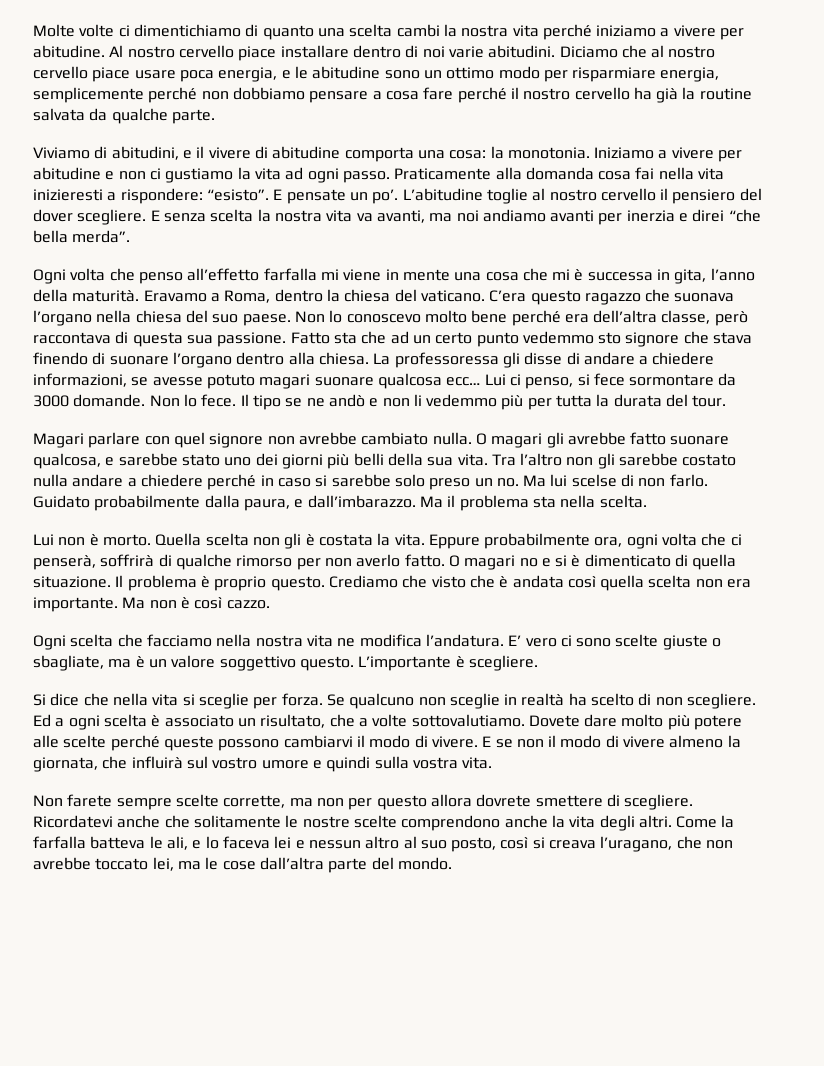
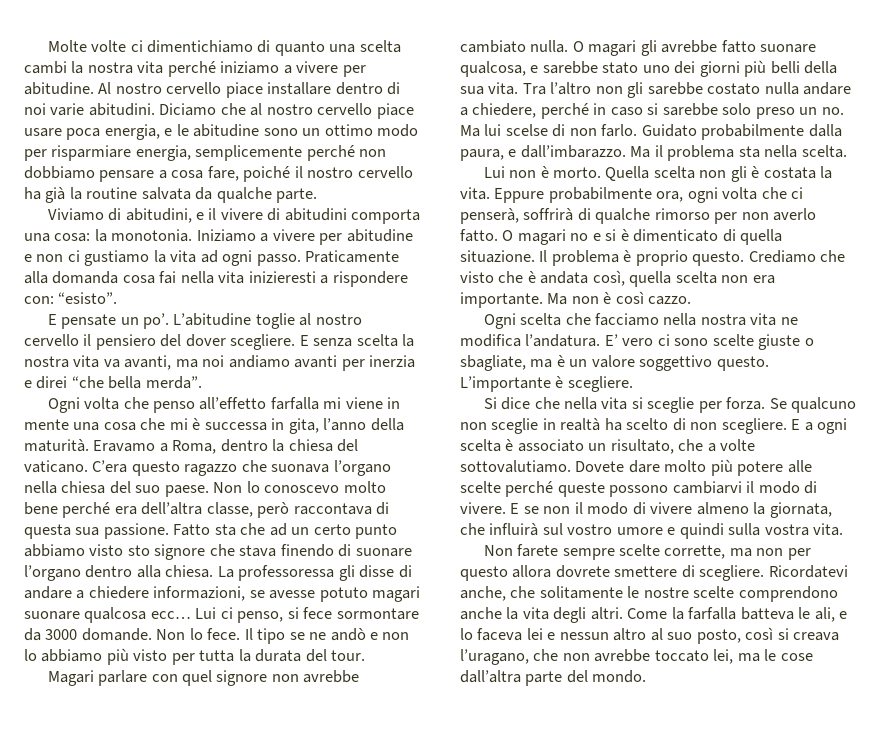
- Diciamo che al nostro cervello piace usare poca energia, e le abitudine sono un ottimo modo per risparmiare energia, semplicemente perché non dobbiamo pensare a cosa fare perché il nostro cervello ha già la routine salvata da qualche parte.
+ Diciamo che al nostro cervello piace usare poca energia, e le abitudine sono un ottimo modo per risparmiare energia, semplicemente perché non dobbiamo pensare a cosa fare, poiché il nostro cervello ha già la routine salvata da qualche parte.
- Viviamo di abitudini, e il vivere di abitudine comporta una cosa: la monotonia.
+ Viviamo di abitudini, e il vivere di abitudini comporta una cosa: la monotonia.
- Praticamente alla domanda cosa fai nella vita inizieresti a rispondere: “esisto”. E pensate un po’.
+ Praticamente alla domanda cosa fai nella vita inizieresti a rispondere con: “esisto”.
+ E pensate un po’.
- Fatto sta che ad un certo punto vedemmo sto signore che stava finendo di suonare l’organo dentro alla chiesa.
+ Fatto sta che ad un certo punto abbiamo visto sto signore che stava finendo di suonare l’organo dentro alla chiesa.
- Il tipo se ne andò e non li vedemmo più per tutta la durata del tour.
+ Il tipo se ne andò e non lo abbiamo più visto per tutta la durata del tour.
- Tra l’altro non gli sarebbe costato nulla andare a chiedere perché in caso si sarebbe solo preso un no. Ma lui scelse di non farlo.
+ Tra l’altro non gli sarebbe costato nulla andare a chiedere, perché in caso si sarebbe solo preso un no. Ma lui scelse di non farlo.
- Crediamo che visto che è andata così quella scelta non era importante.
+ Crediamo che visto che è andata così, quella scelta non era importante.
- Ed a ogni scelta è associato un risultato, che a volte sottovalutiamo.
+ E a ogni scelta è associato un risultato, che a volte sottovalutiamo.
- Ricordatevi anche che solitamente le nostre scelte comprendono anche la vita degli altri.
+ Ricordatevi anche, che solitamente le nostre scelte comprendono anche la vita degli altri.

